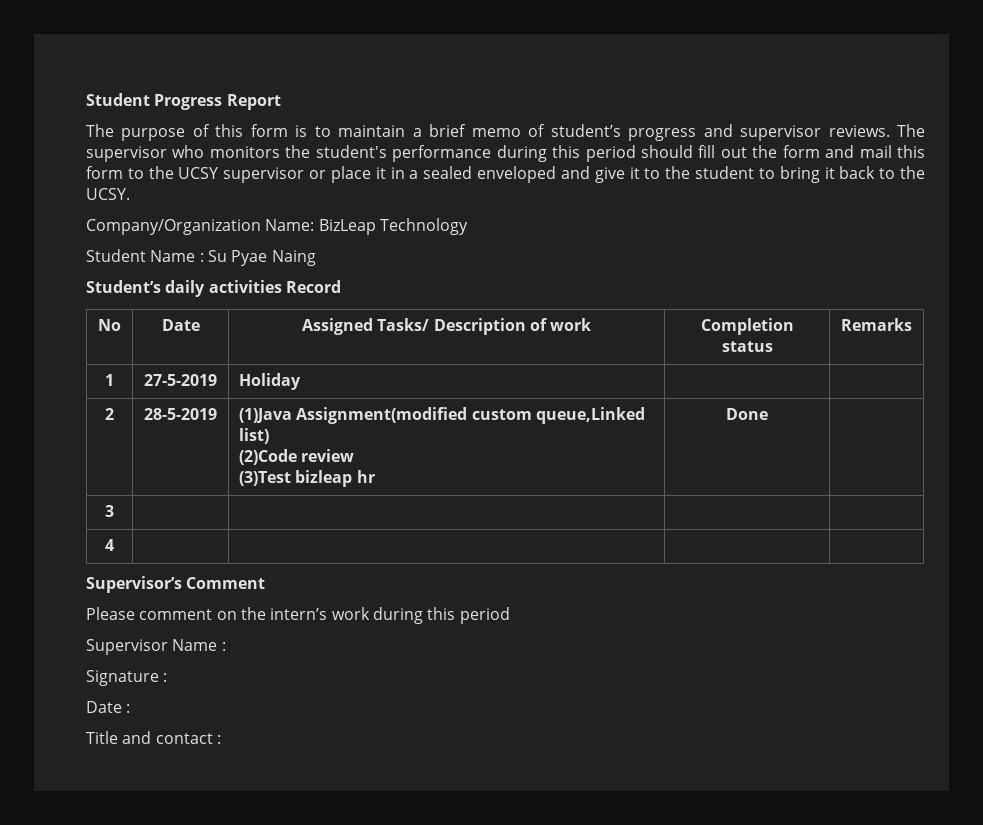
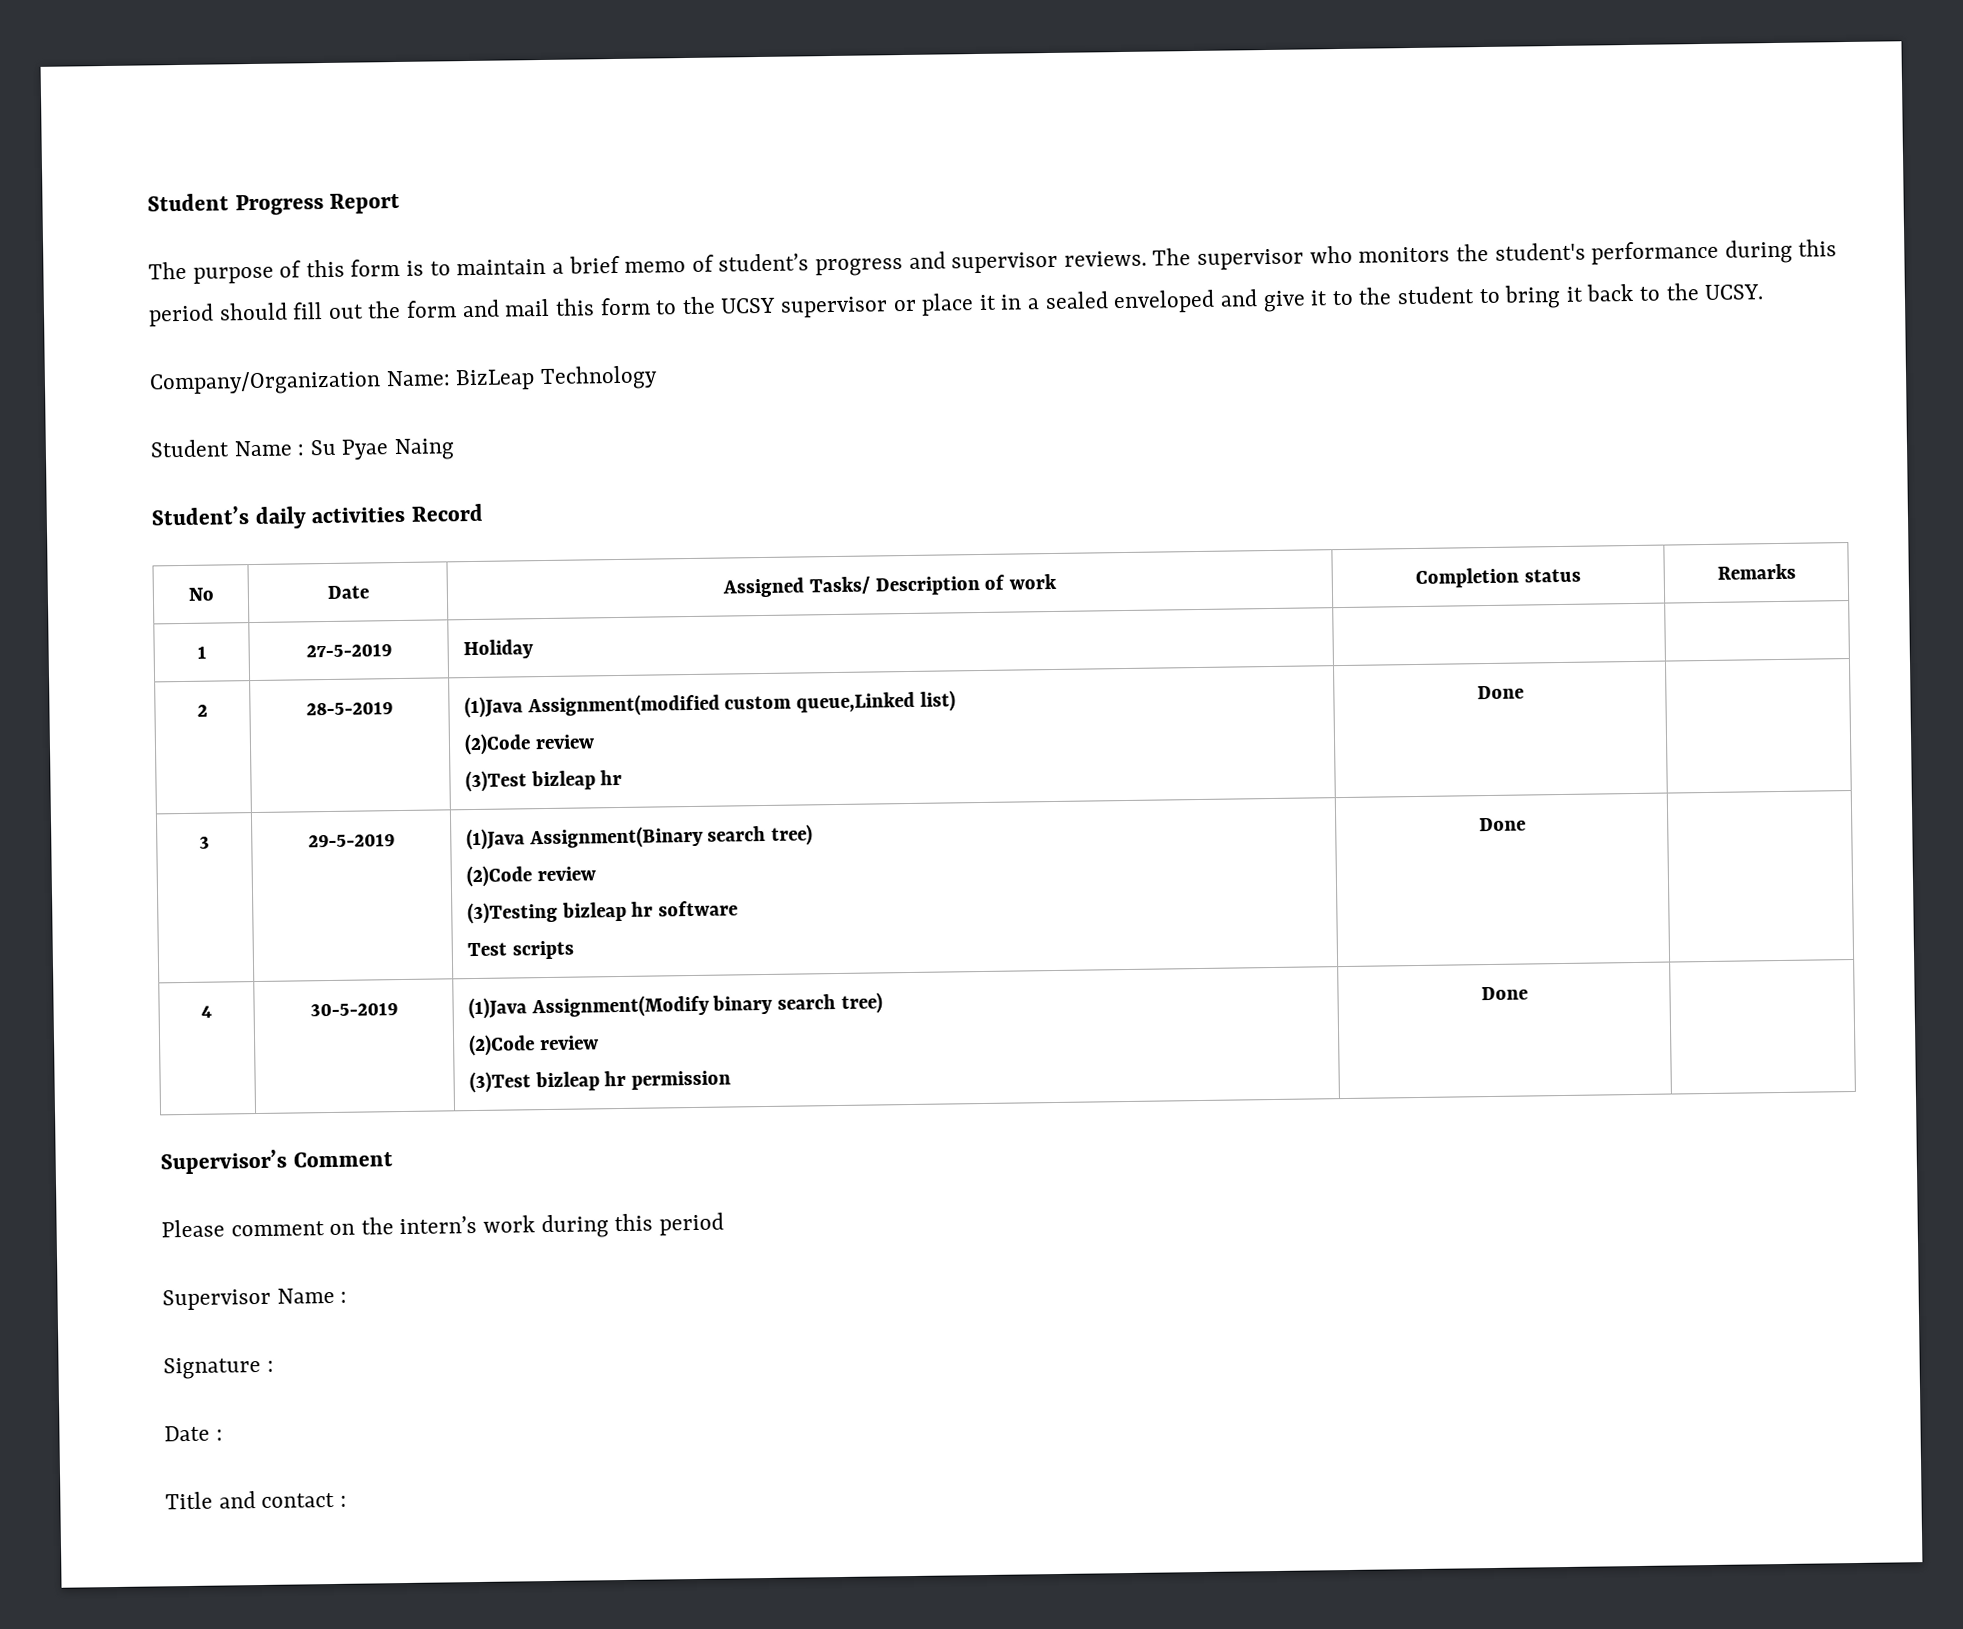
- 3 | | | |
- 4 | | | |
+ 3 | 29-5-2019 | (1)Java Assignment(Binary search tree)
+ (2)Code review
+ (3)Testing bizleap hr software
+ Test scripts | Done |
+ 4 | 30-5-2019 | (1)Java Assignment(Modify binary search tree)
+ (2)Code review
+ (3)Test bizleap hr permission | Done |

